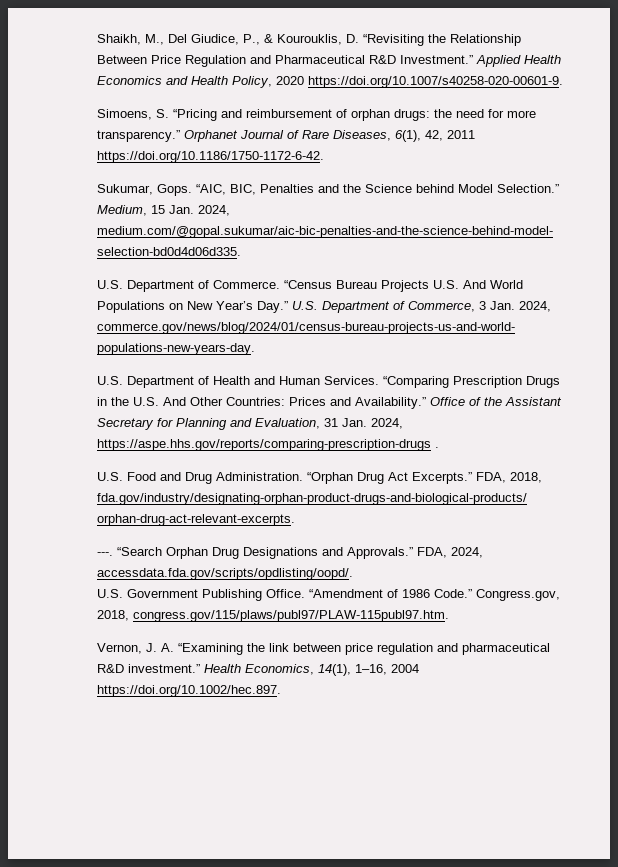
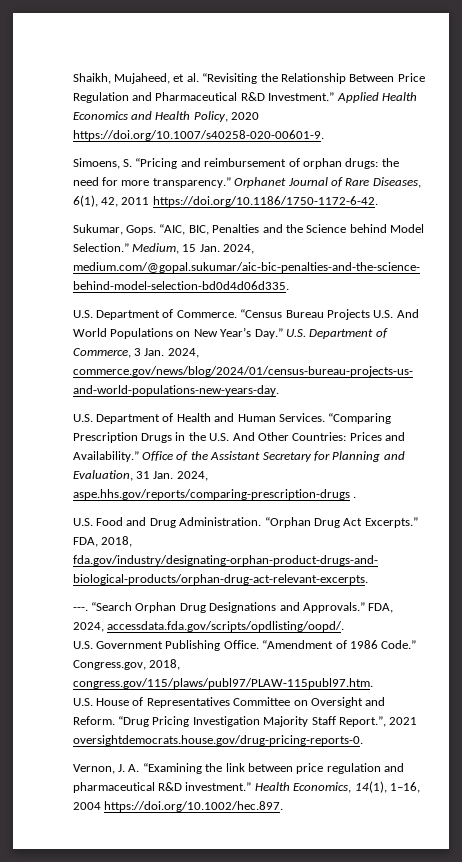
- Shaikh, M., Del Giudice, P., & Kourouklis, D. “Revisiting the Relationship Between Price Regulation and Pharmaceutical R&D Investment.”
+ Shaikh, Mujaheed, et al. “Revisiting the Relationship Between Price Regulation and Pharmaceutical R&D Investment.”
- Office of the Assistant Secretary for Planning and Evaluation, 31 Jan. 2024, https://aspe.hhs.gov/reports/comparing-prescription-drugs .
+ Office of the Assistant Secretary for Planning and Evaluation, 31 Jan. 2024, aspe.hhs.gov/reports/comparing-prescription-drugs .
+ U.S. House of Representatives Committee on Oversight and Reform. “Drug Pricing Investigation Majority Staff Report.”, 2021 oversightdemocrats.house.gov/drug-pricing-reports-0.

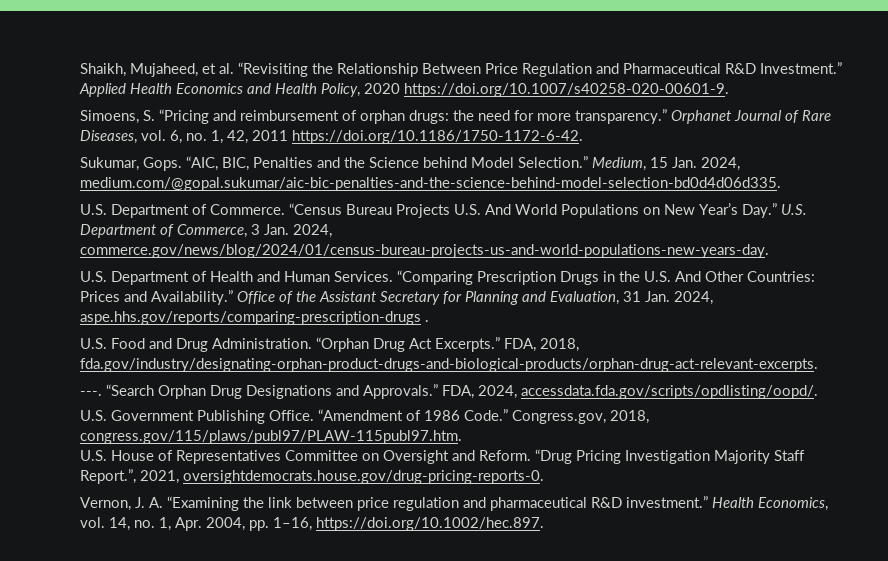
- Orphanet Journal of Rare Diseases, 6(1), 42, 2011 https://doi.org/10.1186/1750-1172-6-42.
+ Orphanet Journal of Rare Diseases, vol. 6, no. 1, 42, 2011 https://doi.org/10.1186/1750-1172-6-42.
- “Drug Pricing Investigation Majority Staff Report.”, 2021 oversightdemocrats.house.gov/drug-pricing-reports-0.
+ “Drug Pricing Investigation Majority Staff Report.”, 2021, oversightdemocrats.house.gov/drug-pricing-reports-0.
- Health Economics, 14(1), 1–16, 2004 https://doi.org/10.1002/hec.897.
+ Health Economics, vol. 14, no. 1, Apr. 2004, pp. 1–16, https://doi.org/10.1002/hec.897.

